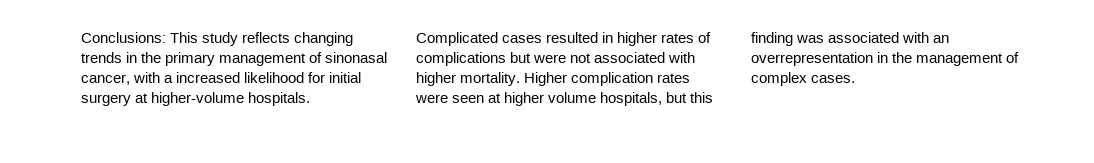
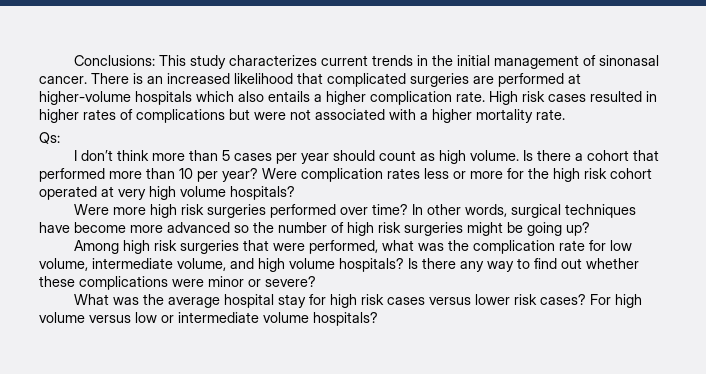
- Conclusions: This study reflects changing trends in the primary management of sinonasal cancer, with a increased likelihood for initial surgery at higher-volume hospitals. Complicated cases resulted in higher rates of complications but were not associated with higher mortality. Higher complication rates were seen at higher volume hospitals, but this finding was associated with an overrepresentation in the management of complex cases.
+ Conclusions: This study characterizes current trends in the initial management of sinonasal cancer. There is an increased likelihood that complicated surgeries are performed at higher-volume hospitals which also entails a higher complication rate. High risk cases resulted in higher rates of complications but were not associated with a higher mortality rate.
+ Qs:
+ I don’t think more than 5 cases per year should count as high volume. Is there a cohort that performed more than 10 per year? Were complication rates less or more for the high risk cohort operated at very high volume hospitals?
+ Were more high risk surgeries performed over time? In other words, surgical techniques have become more advanced so the number of high risk surgeries might be going up?
+ Among high risk surgeries that were performed, what was the complication rate for low volume, intermediate volume, and high volume hospitals? Is there any way to find out whether these complications were minor or severe?
+ What was the average hospital stay for high risk cases versus lower risk cases? For high volume versus low or intermediate volume hospitals?

